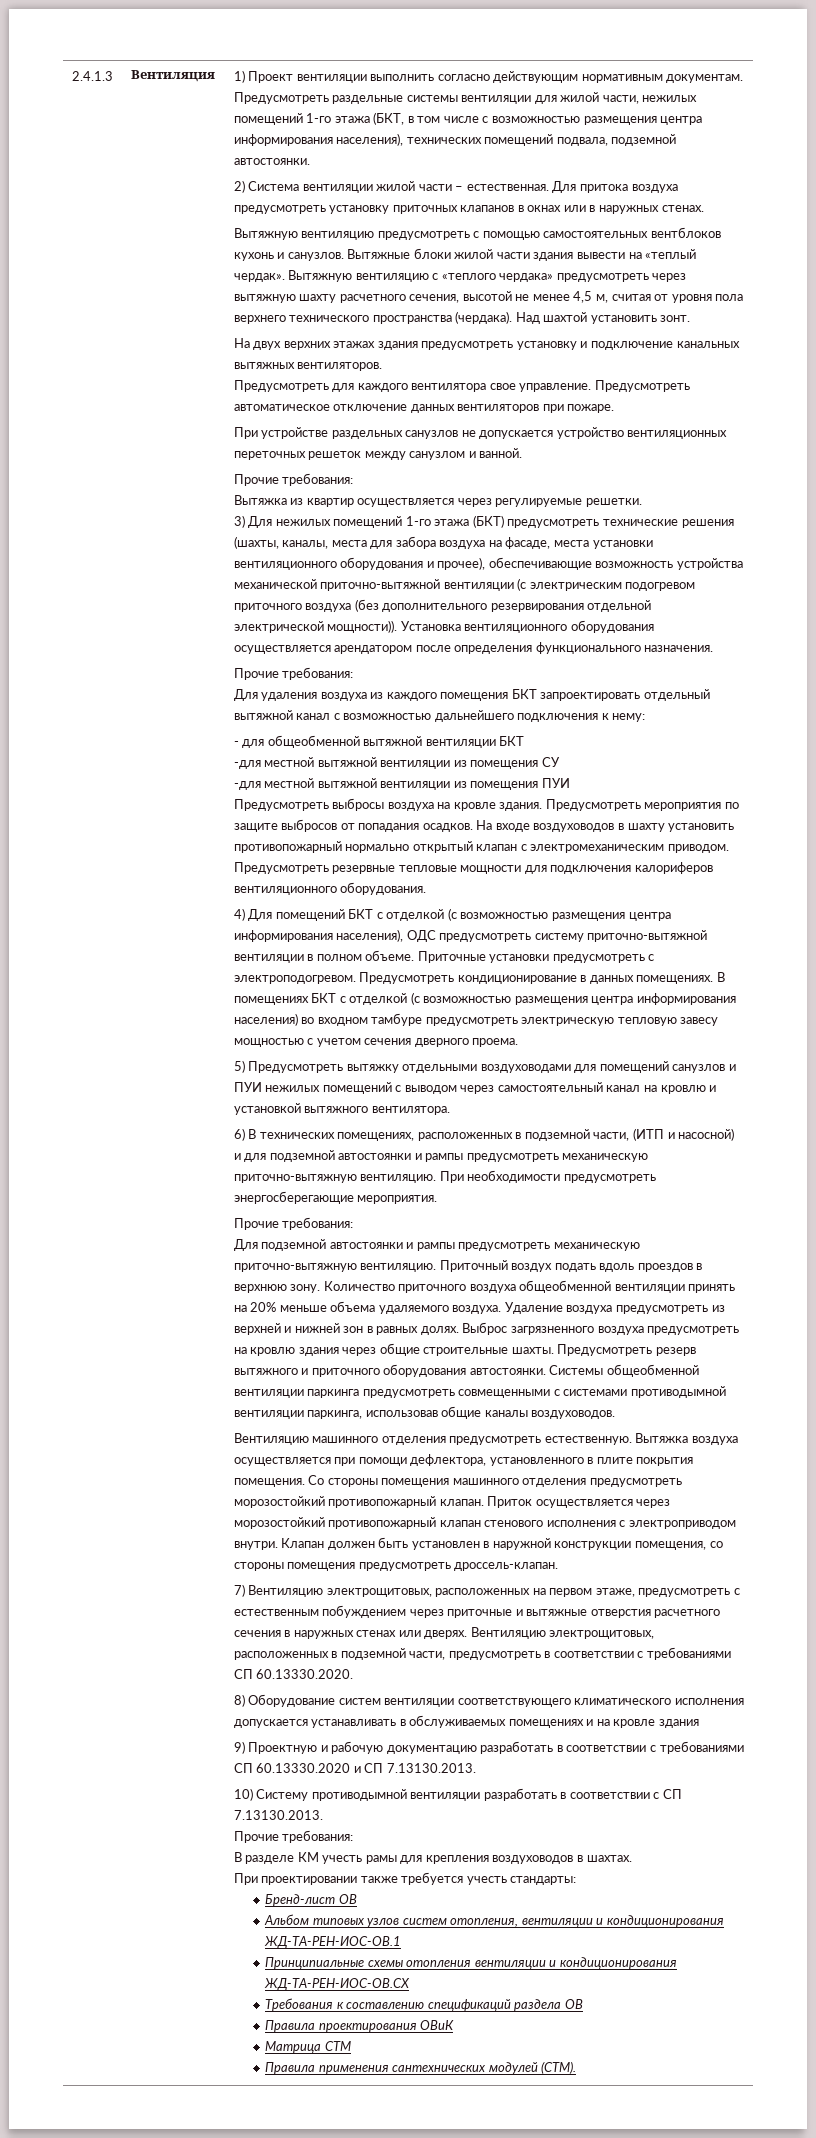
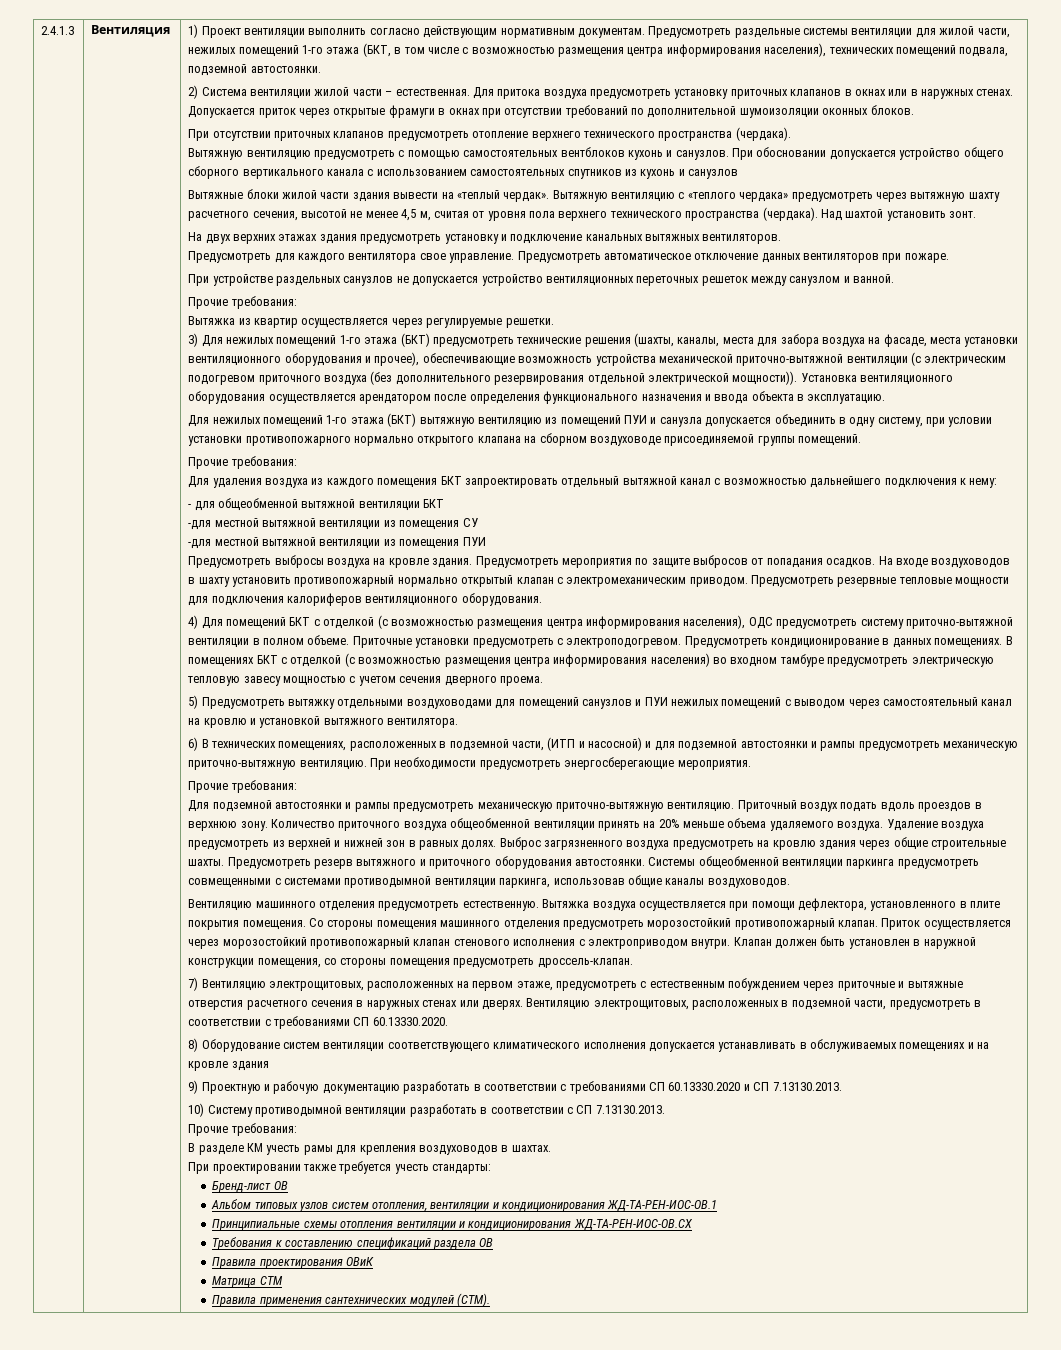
+ Допускается приток через открытые фрамуги в окнах при отсутствии требований по дополнительной шумоизоляции оконных блоков.
+ При отсутствии приточных клапанов предусмотреть отопление верхнего технического пространства (чердака).
- Вытяжную вентиляцию предусмотреть с помощью самостоятельных вентблоков кухонь и санузлов. Вытяжные блоки жилой части здания вывести на «теплый чердак».
+ Вытяжную вентиляцию предусмотреть с помощью самостоятельных вентблоков кухонь и санузлов. При обосновании допускается устройство общего сборного вертикального канала с использованием самостоятельных спутников из кухонь и санузлов
+ Вытяжные блоки жилой части здания вывести на «теплый чердак».
- Установка вентиляционного оборудования осуществляется арендатором после определения функционального назначения.
+ Установка вентиляционного оборудования осуществляется арендатором после определения функционального назначения и ввода объекта в эксплуатацию.
+ Для нежилых помещений 1-го этажа (БКТ) вытяжную вентиляцию из помещений ПУИ и санузла допускается объединить в одну систему, при условии установки противопожарного нормально открытого клапана на сборном воздуховоде присоединяемой группы помещений.

